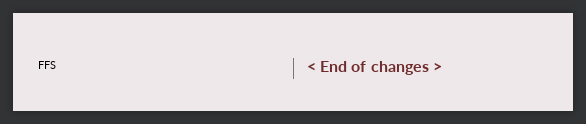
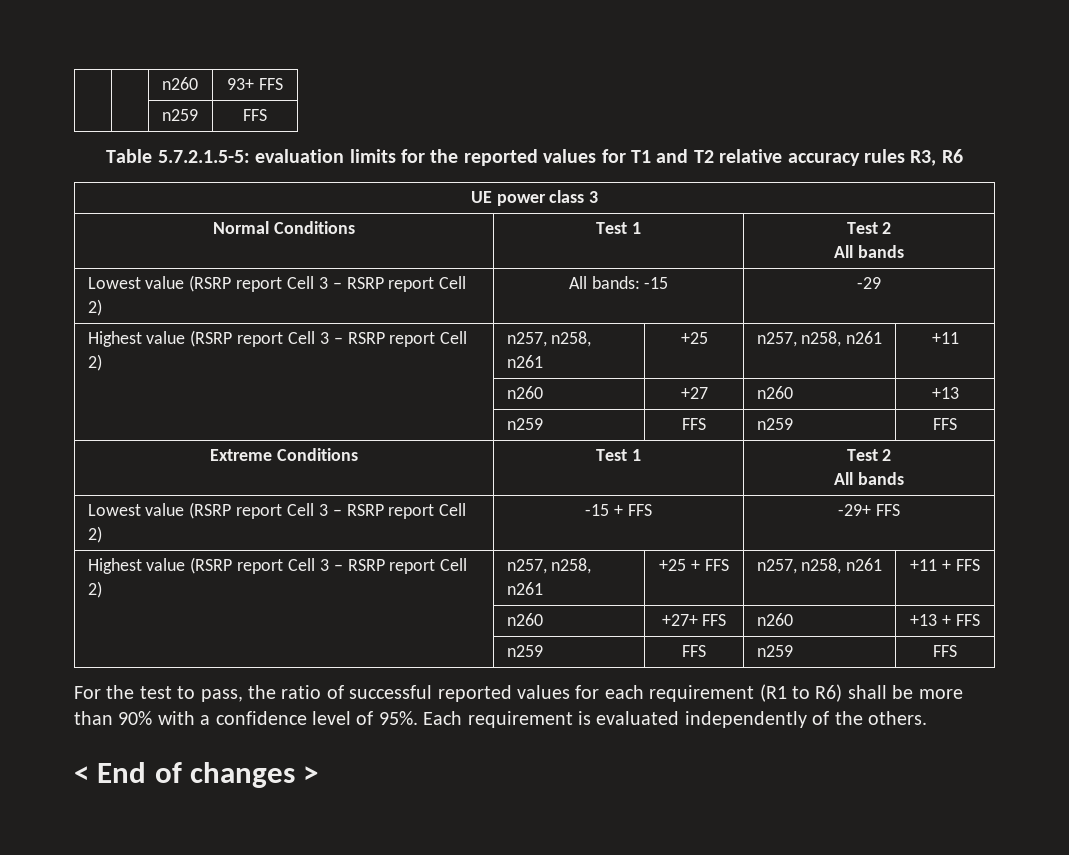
- FFS
+ | | n260 | 93+ FFS
+ | | n259 | FFS
+ Table 5.7.2.1.5-5: evaluation limits for the reported values for T1 and T2 relative accuracy rules R3, R6
+ UE power class 3
+ Normal Conditions | Test 1 | Test 2
+ All bands
+ Lowest value (RSRP report Cell 3 – RSRP report Cell 2) | All bands: -15 | -29
+ Highest value (RSRP report Cell 3 – RSRP report Cell 2) | n257, n258, n261 | +25 | n257, n258, n261 | +11
+ | n260 | +27 | n260 | +13
+ | n259 | FFS | n259 | FFS
+ Extreme Conditions | Test 1 | Test 2
+ All bands
+ Lowest value (RSRP report Cell 3 – RSRP report Cell 2) | -15 + FFS | -29+ FFS
+ Highest value (RSRP report Cell 3 – RSRP report Cell 2) | n257, n258, n261 | +25 + FFS | n257, n258, n261 | +11 + FFS
+ | n260 | +27+ FFS | n260 | +13 + FFS
+ | n259 | FFS | n259 | FFS
+ For the test to pass, the ratio of successful reported values for each requirement (R1 to R6) shall be more than 90% with a confidence level of 95%. Each requirement is evaluated independently of the others.

